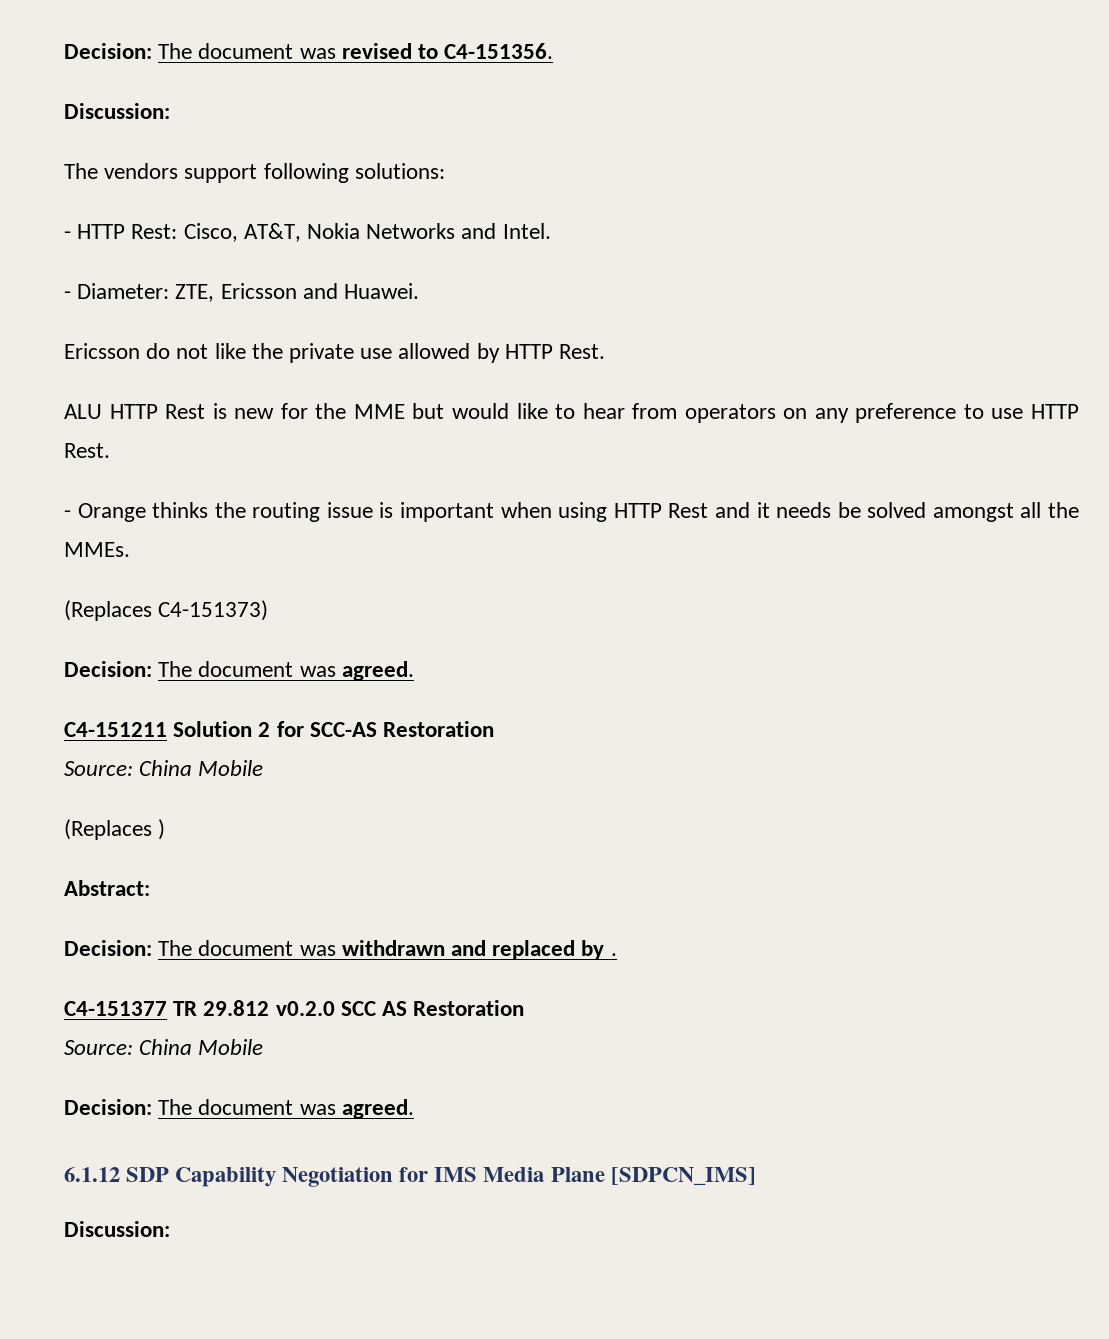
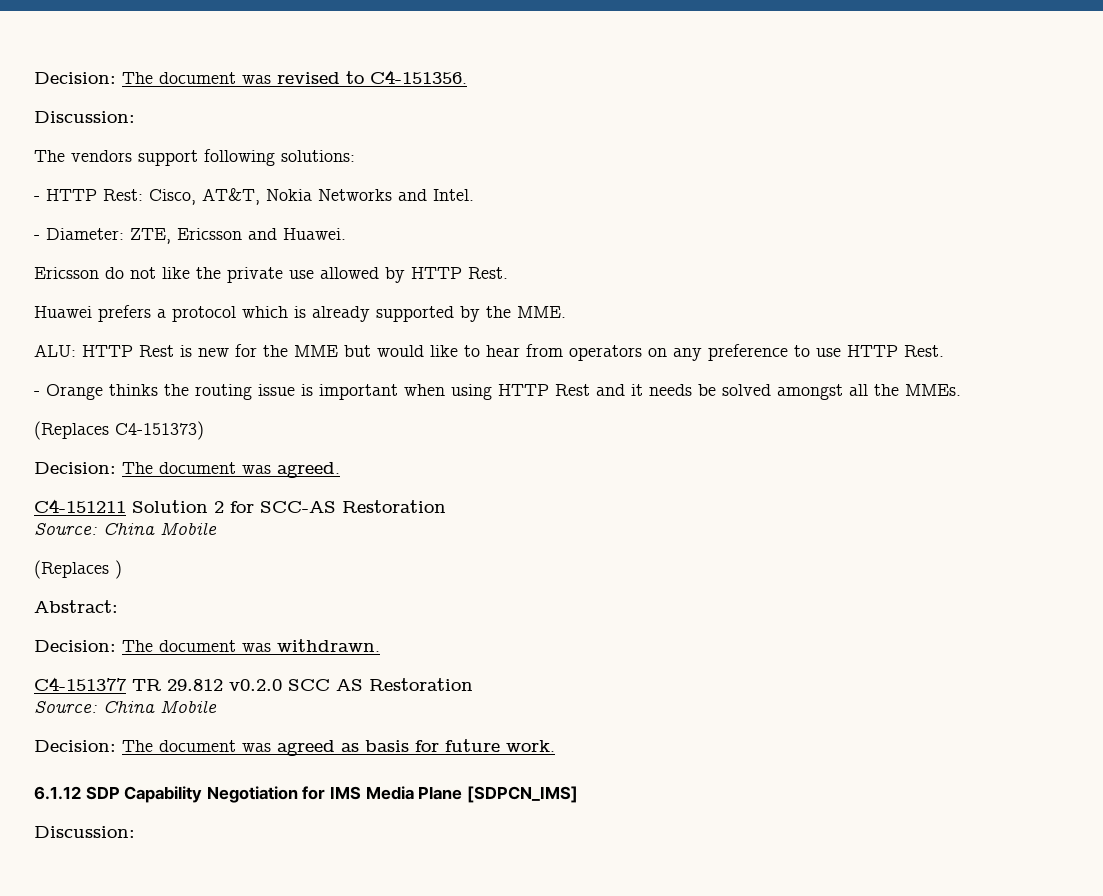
- ALU HTTP Rest is new for the MME but would like to hear from operators on any preference to use HTTP Rest.
+ Huawei prefers a protocol which is already supported by the MME.
+ ALU: HTTP Rest is new for the MME but would like to hear from operators on any preference to use HTTP Rest.
- Decision: The document was withdrawn and replaced by .
+ Decision: The document was withdrawn.
  C4-151377 TR 29.812 v0.2.0 SCC AS Restoration
  Source: China Mobile
- Decision: The document was agreed.
+ Decision: The document was agreed as basis for future work.

